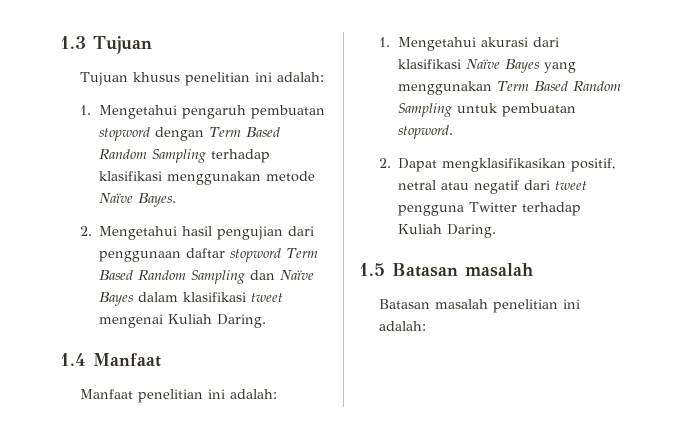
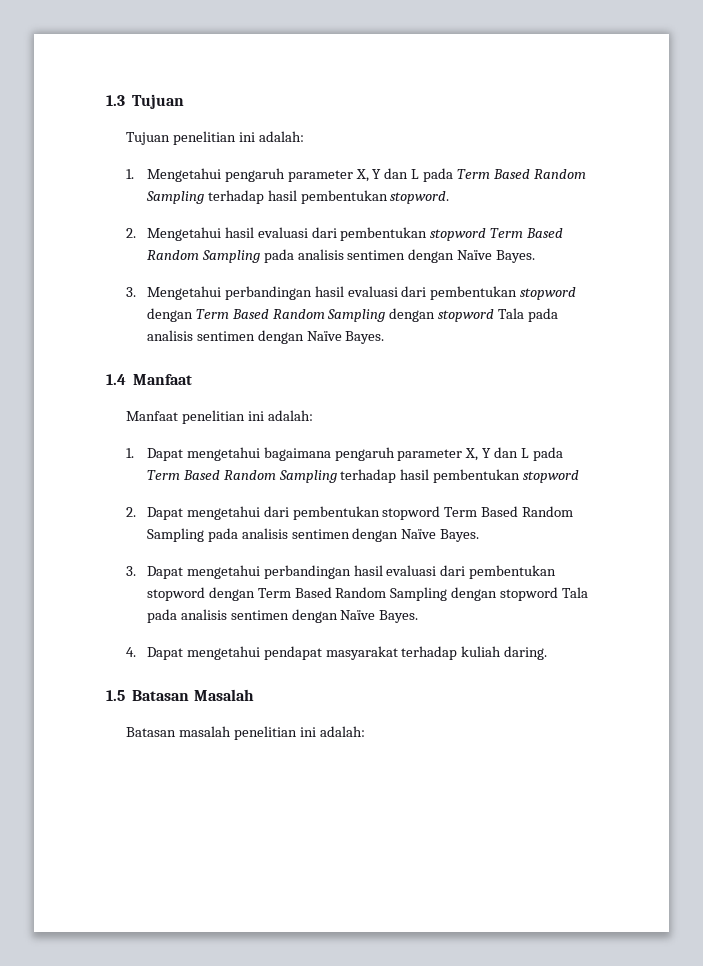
- Tujuan khusus penelitian ini adalah:
+ Tujuan penelitian ini adalah:
- 1. Mengetahui pengaruh pembuatan stopword dengan Term Based Random Sampling terhadap klasifikasi menggunakan metode Naïve Bayes.
- 2. Mengetahui hasil pengujian dari penggunaan daftar stopword Term Based Random Sampling dan Naïve Bayes dalam klasifikasi tweet mengenai Kuliah Daring.
+ 1. Mengetahui pengaruh parameter X, Y dan L pada Term Based Random Sampling terhadap hasil pembentukan stopword.
+ 2. Mengetahui hasil evaluasi dari pembentukan stopword Term Based Random Sampling pada analisis sentimen dengan Naïve Bayes.
+ 3. Mengetahui perbandingan hasil evaluasi dari pembentukan stopword dengan Term Based Random Sampling dengan stopword Tala pada analisis sentimen dengan Naïve Bayes.
- 1. Mengetahui akurasi dari klasifikasi Naïve Bayes yang menggunakan Term Based Random Sampling untuk pembuatan stopword.
- 2. Dapat mengklasifikasikan positif, netral atau negatif dari tweet pengguna Twitter terhadap Kuliah Daring.
+ 1. Dapat mengetahui bagaimana pengaruh parameter X, Y dan L pada Term Based Random Sampling terhadap hasil pembentukan stopword
+ 2. Dapat mengetahui dari pembentukan stopword Term Based Random Sampling pada analisis sentimen dengan Naïve Bayes.
+ 3. Dapat mengetahui perbandingan hasil evaluasi dari pembentukan stopword dengan Term Based Random Sampling dengan stopword Tala pada analisis sentimen dengan Naïve Bayes.
+ 4. Dapat mengetahui pendapat masyarakat terhadap kuliah daring.
- 1.5 Batasan masalah
+ 1.5 Batasan Masalah

